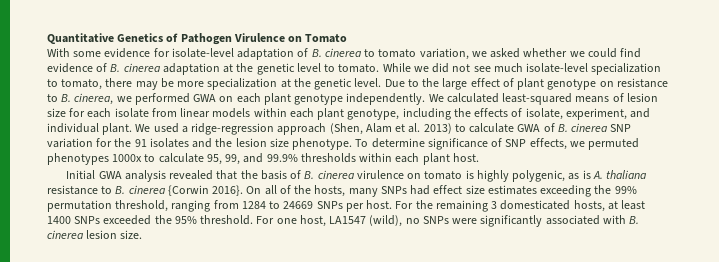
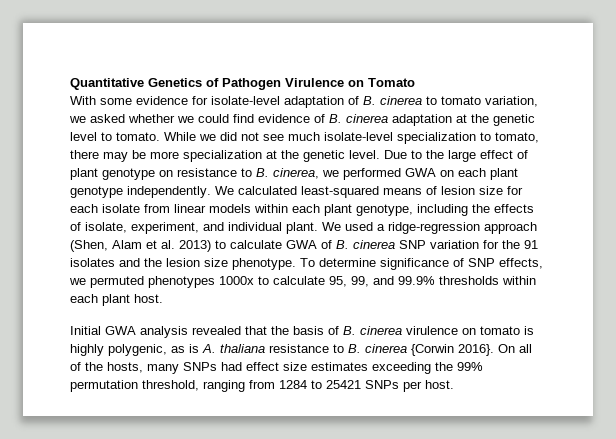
- On all of the hosts, many SNPs had effect size estimates exceeding the 99% permutation threshold, ranging from 1284 to 24669 SNPs per host. For the remaining 3 domesticated hosts, at least 1400 SNPs exceeded the 95% threshold. For one host, LA1547 (wild), no SNPs were significantly associated with B. cinerea lesion size.
+ On all of the hosts, many SNPs had effect size estimates exceeding the 99% permutation threshold, ranging from 1284 to 25421 SNPs per host.

